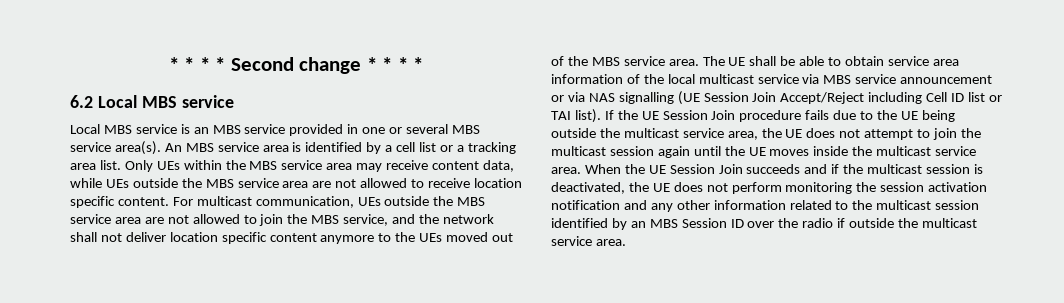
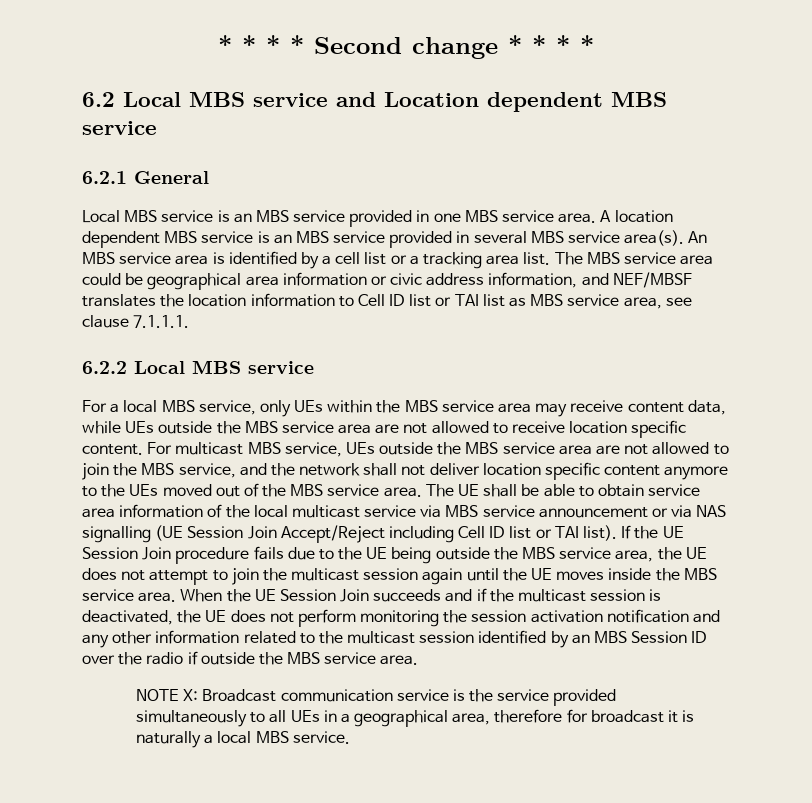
- 6.2 Local MBS service
+ 6.2 Local MBS service and Location dependent MBS service
+ 6.2.1 General
- Local MBS service is an MBS service provided in one or several MBS service area(s).
+ Local MBS service is an MBS service provided in one MBS service area. A location dependent MBS service is an MBS service provided in several MBS service area(s).
- Only UEs within the MBS service area may receive content data, while UEs outside the MBS service area are not allowed to receive location specific content.
+ The MBS service area could be geographical area information or civic address information, and NEF/MBSF translates the location information to Cell ID list or TAI list as MBS service area, see clause 7.1.1.1.
+ 6.2.2 Local MBS service
+ For a local MBS service, only UEs within the MBS service area may receive content data, while UEs outside the MBS service area are not allowed to receive location specific content.
- For multicast communication, UEs outside the MBS service area are not allowed to join the MBS service, and the network shall not deliver location specific content anymore to the UEs moved out of the MBS service area.
+ For multicast MBS service, UEs outside the MBS service area are not allowed to join the MBS service, and the network shall not deliver location specific content anymore to the UEs moved out of the MBS service area.
- If the UE Session Join procedure fails due to the UE being outside the multicast service area, the UE does not attempt to join the multicast session again until the UE moves inside the multicast service area.
+ If the UE Session Join procedure fails due to the UE being outside the MBS service area, the UE does not attempt to join the multicast session again until the UE moves inside the MBS service area.
- When the UE Session Join succeeds and if the multicast session is deactivated, the UE does not perform monitoring the session activation notification and any other information related to the multicast session identified by an MBS Session ID over the radio if outside the multicast service area.
+ When the UE Session Join succeeds and if the multicast session is deactivated, the UE does not perform monitoring the session activation notification and any other information related to the multicast session identified by an MBS Session ID over the radio if outside the MBS service area.
+ NOTE X: Broadcast communication service is the service provided simultaneously to all UEs in a geographical area, therefore for broadcast it is naturally a local MBS service.

